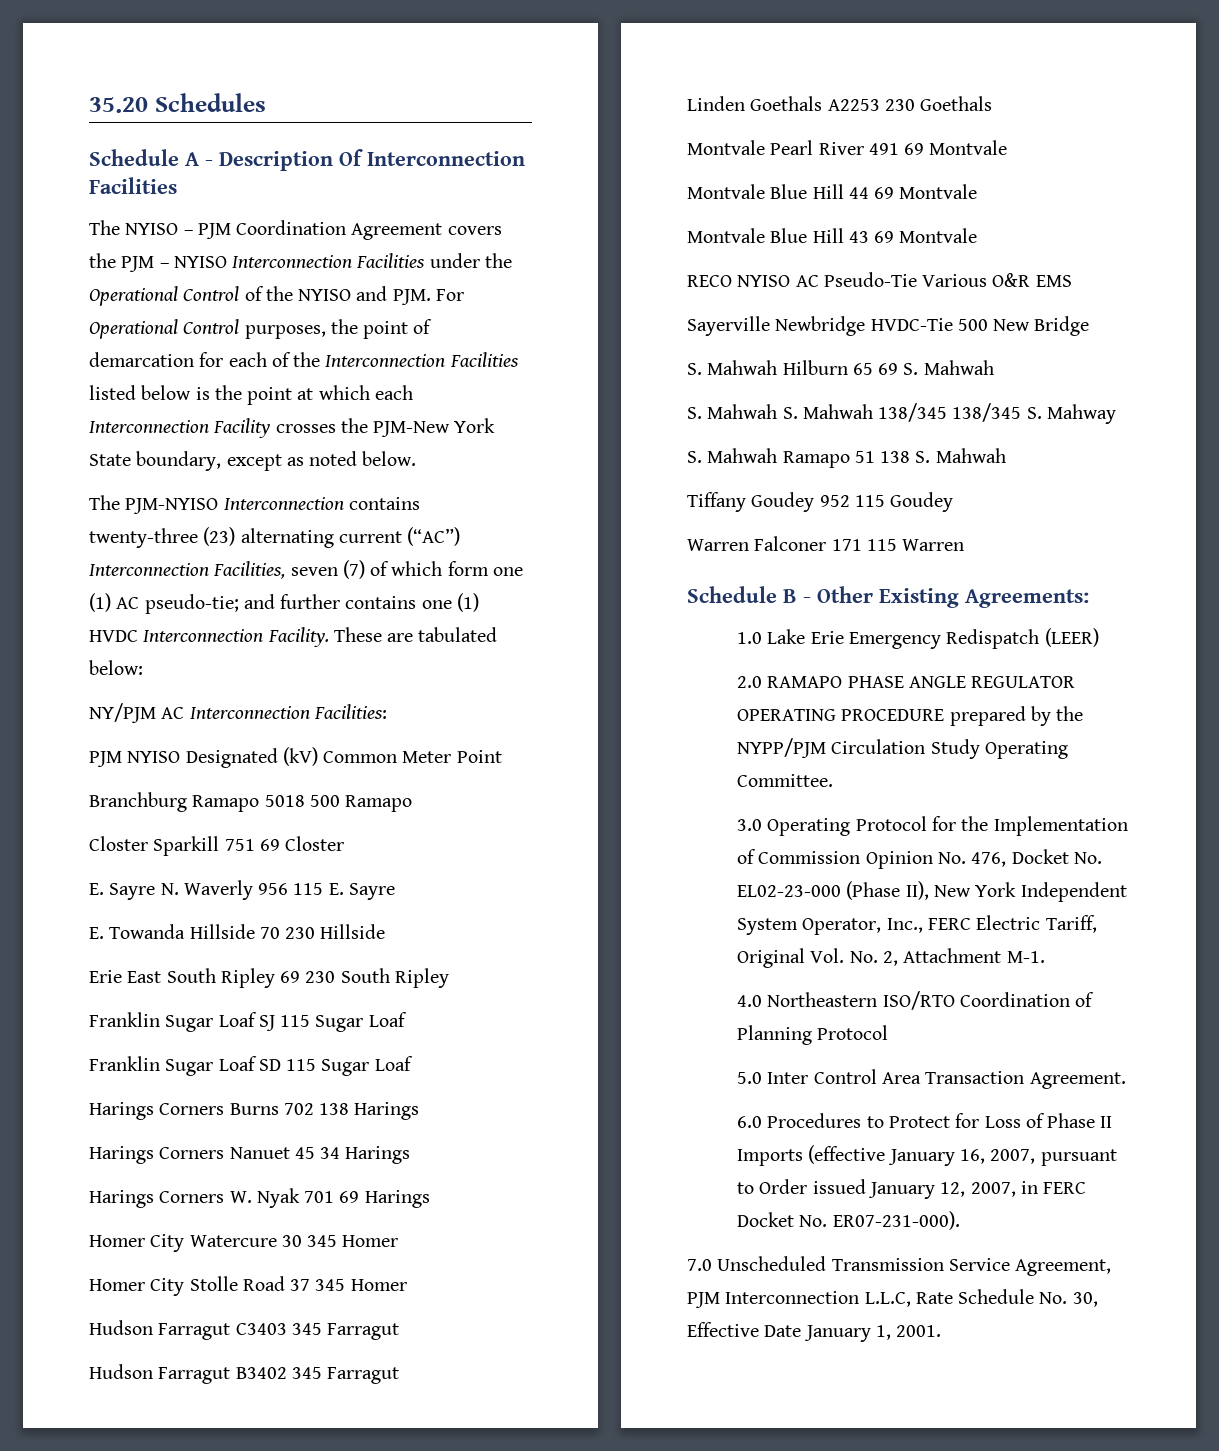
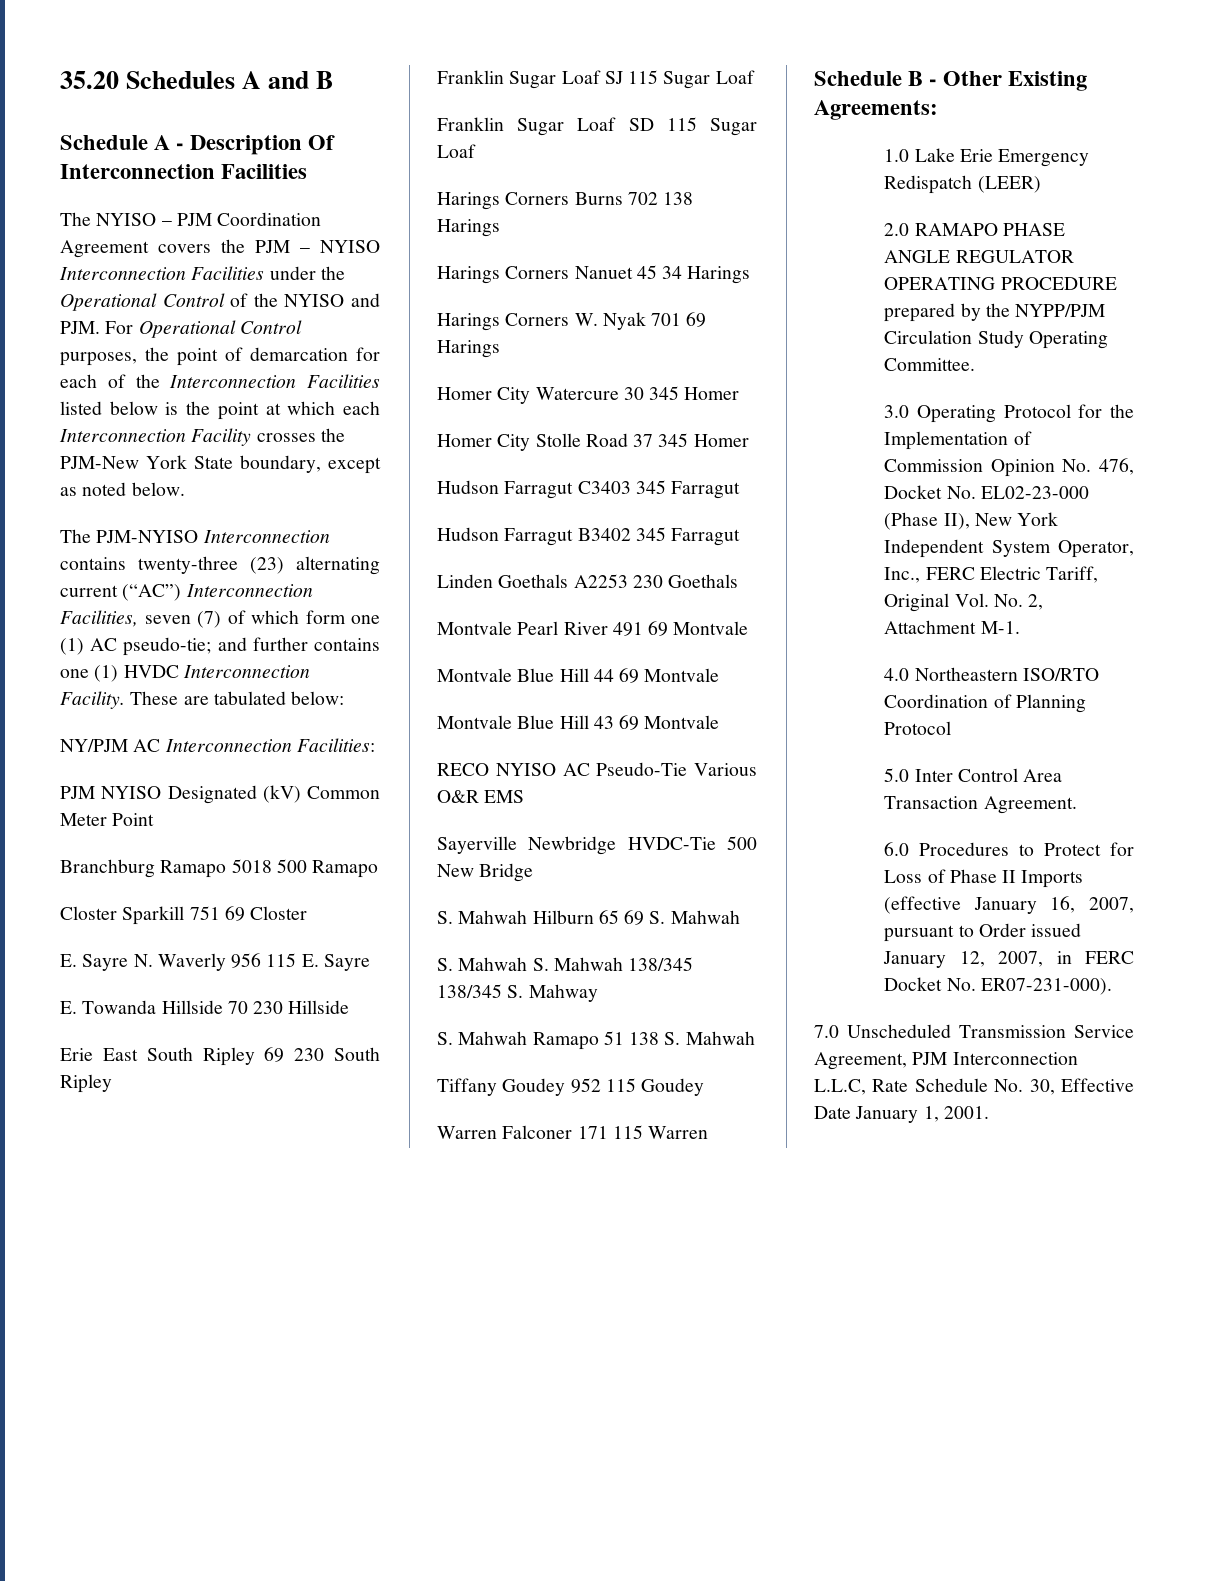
- 35.20 Schedules
+ 35.20 Schedules A and B

